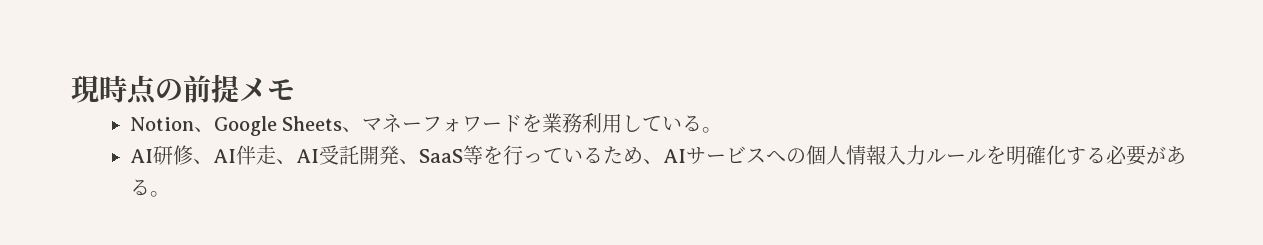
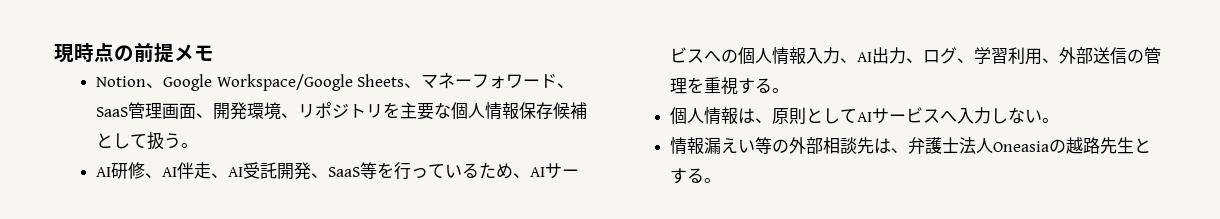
- Notion、Google Sheets、マネーフォワードを業務利用している。
+ Notion、Google Workspace/Google Sheets、マネーフォワード、SaaS管理画面、開発環境、リポジトリを主要な個人情報保存候補として扱う。
- AI研修、AI伴走、AI受託開発、SaaS等を行っているため、AIサービスへの個人情報入力ルールを明確化する必要がある。
+ AI研修、AI伴走、AI受託開発、SaaS等を行っているため、AIサービスへの個人情報入力、AI出力、ログ、学習利用、外部送信の管理を重視する。
+ 個人情報は、原則としてAIサービスへ入力しない。
+ 情報漏えい等の外部相談先は、弁護士法人Oneasiaの越路先生とする。

